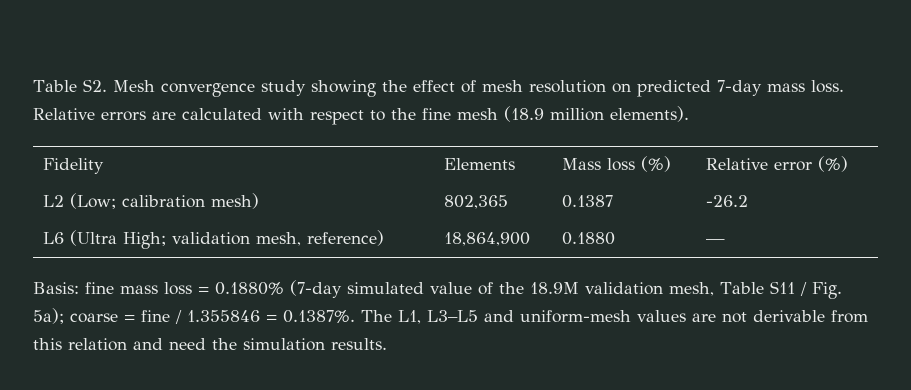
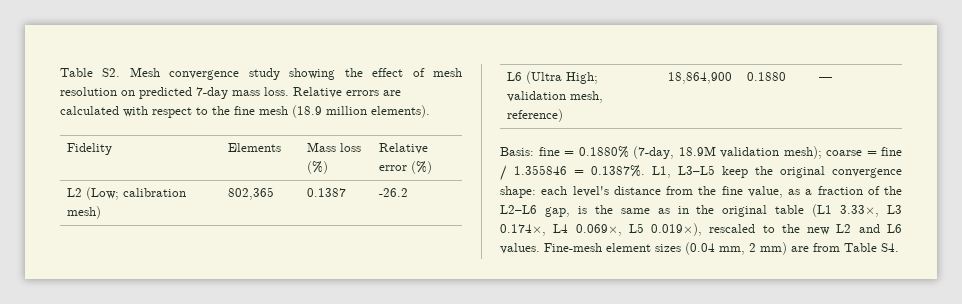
- Basis: fine mass loss = 0.1880% (7-day simulated value of the 18.9M validation mesh, Table S11 / Fig. 5a); coarse = fine / 1.355846 = 0.1387%. The L1, L3–L5 and uniform-mesh values are not derivable from this relation and need the simulation results.
+ Basis: fine = 0.1880% (7-day, 18.9M validation mesh); coarse = fine / 1.355846 = 0.1387%. L1, L3–L5 keep the original convergence shape: each level's distance from the fine value, as a fraction of the L2–L6 gap, is the same as in the original table (L1 3.33×, L3 0.174×, L4 0.069×, L5 0.019×), rescaled to the new L2 and L6 values. Fine-mesh element sizes (0.04 mm, 2 mm) are from Table S4.

